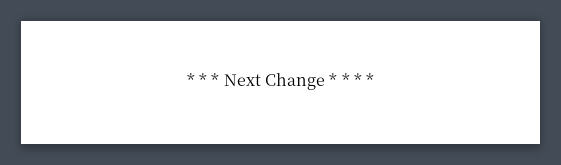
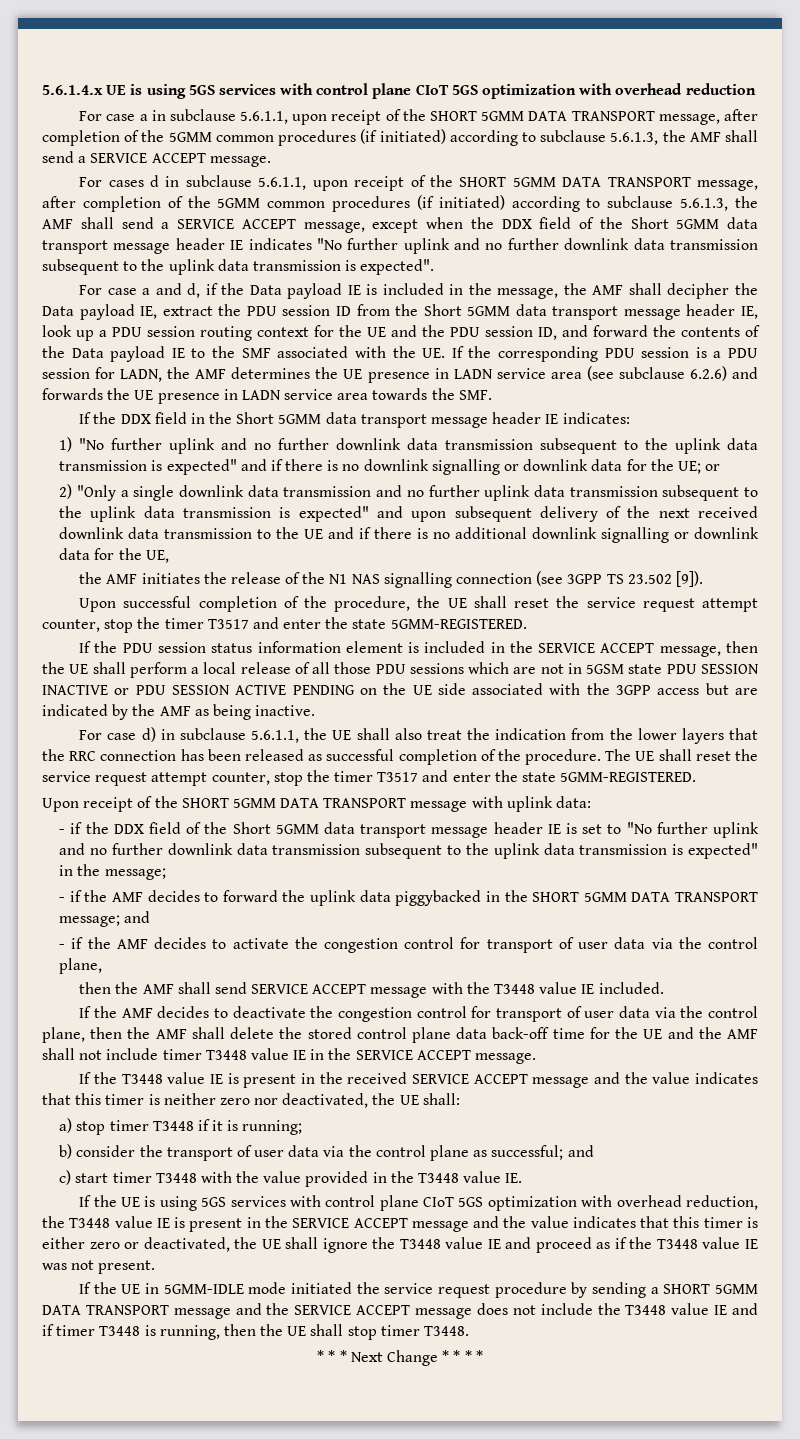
+ 5.6.1.4.x UE is using 5GS services with control plane CIoT 5GS optimization with overhead reduction
+ For case a in subclause 5.6.1.1, upon receipt of the SHORT 5GMM DATA TRANSPORT message, after completion of the 5GMM common procedures (if initiated) according to subclause 5.6.1.3, the AMF shall send a SERVICE ACCEPT message.
+ For cases d in subclause 5.6.1.1, upon receipt of the SHORT 5GMM DATA TRANSPORT message, after completion of the 5GMM common procedures (if initiated) according to subclause 5.6.1.3, the AMF shall send a SERVICE ACCEPT message, except when the DDX field of the Short 5GMM data transport message header IE indicates "No further uplink and no further downlink data transmission subsequent to the uplink data transmission is expected".
+ For case a and d, if the Data payload IE is included in the message, the AMF shall decipher the Data payload IE, extract the PDU session ID from the Short 5GMM data transport message header IE, look up a PDU session routing context for the UE and the PDU session ID, and forward the contents of the Data payload IE to the SMF associated with the UE. If the corresponding PDU session is a PDU session for LADN, the AMF determines the UE presence in LADN service area (see subclause 6.2.6) and forwards the UE presence in LADN service area towards the SMF.
+ If the DDX field in the Short 5GMM data transport message header IE indicates:
+ 1) "No further uplink and no further downlink data transmission subsequent to the uplink data transmission is expected" and if there is no downlink signalling or downlink data for the UE; or
+ 2) "Only a single downlink data transmission and no further uplink data transmission subsequent to the uplink data transmission is expected" and upon subsequent delivery of the next received downlink data transmission to the UE and if there is no additional downlink signalling or downlink data for the UE,
+ the AMF initiates the release of the N1 NAS signalling connection (see 3GPP TS 23.502 [9]).
+ Upon successful completion of the procedure, the UE shall reset the service request attempt counter, stop the timer T3517 and enter the state 5GMM-REGISTERED.
+ If the PDU session status information element is included in the SERVICE ACCEPT message, then the UE shall perform a local release of all those PDU sessions which are not in 5GSM state PDU SESSION INACTIVE or PDU SESSION ACTIVE PENDING on the UE side associated with the 3GPP access but are indicated by the AMF as being inactive.
+ For case d) in subclause 5.6.1.1, the UE shall also treat the indication from the lower layers that the RRC connection has been released as successful completion of the procedure. The UE shall reset the service request attempt counter, stop the timer T3517 and enter the state 5GMM-REGISTERED.
+ Upon receipt of the SHORT 5GMM DATA TRANSPORT message with uplink data:
+ - if the DDX field of the Short 5GMM data transport message header IE is set to "No further uplink and no further downlink data transmission subsequent to the uplink data transmission is expected" in the message;
+ - if the AMF decides to forward the uplink data piggybacked in the SHORT 5GMM DATA TRANSPORT message; and
+ - if the AMF decides to activate the congestion control for transport of user data via the control plane,
+ then the AMF shall send SERVICE ACCEPT message with the T3448 value IE included.
+ If the AMF decides to deactivate the congestion control for transport of user data via the control plane, then the AMF shall delete the stored control plane data back-off time for the UE and the AMF shall not include timer T3448 value IE in the SERVICE ACCEPT message.
+ If the T3448 value IE is present in the received SERVICE ACCEPT message and the value indicates that this timer is neither zero nor deactivated, the UE shall:
+ a) stop timer T3448 if it is running;
+ b) consider the transport of user data via the control plane as successful; and
+ c) start timer T3448 with the value provided in the T3448 value IE.
+ If the UE is using 5GS services with control plane CIoT 5GS optimization with overhead reduction, the T3448 value IE is present in the SERVICE ACCEPT message and the value indicates that this timer is either zero or deactivated, the UE shall ignore the T3448 value IE and proceed as if the T3448 value IE was not present.
+ If the UE in 5GMM-IDLE mode initiated the service request procedure by sending a SHORT 5GMM DATA TRANSPORT message and the SERVICE ACCEPT message does not include the T3448 value IE and if timer T3448 is running, then the UE shall stop timer T3448.

